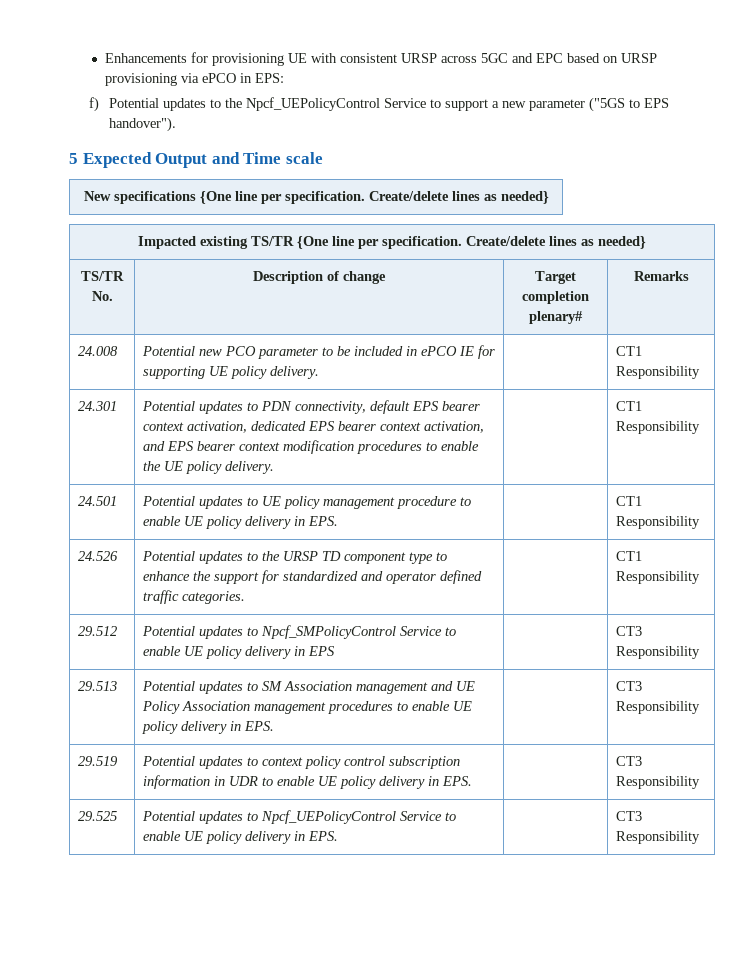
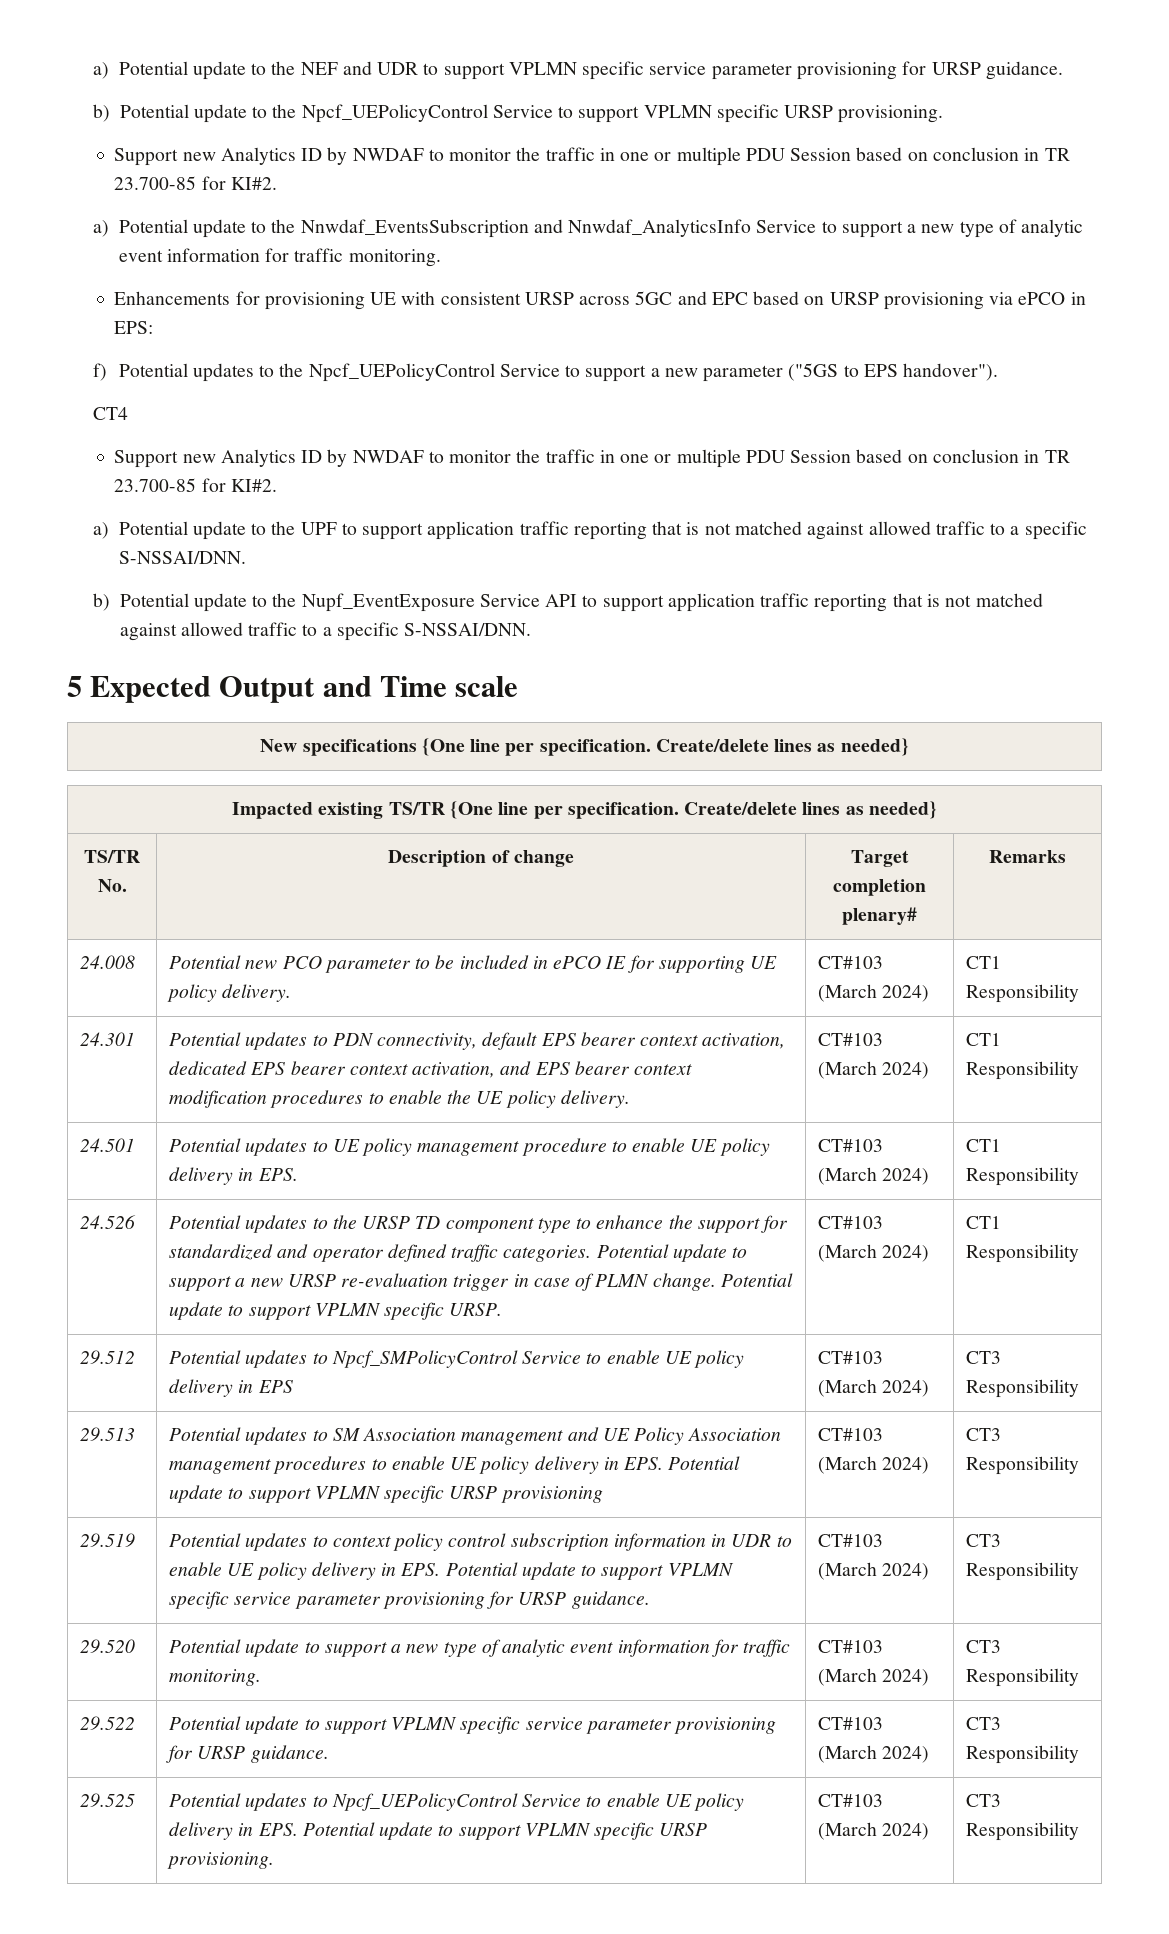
+ a) Potential update to the NEF and UDR to support VPLMN specific service parameter provisioning for URSP guidance.
+ b) Potential update to the Npcf_UEPolicyControl Service to support VPLMN specific URSP provisioning.
+ Support new Analytics ID by NWDAF to monitor the traffic in one or multiple PDU Session based on conclusion in TR 23.700-85 for KI#2.
+ a) Potential update to the Nnwdaf_EventsSubscription and Nnwdaf_AnalyticsInfo Service to support a new type of analytic event information for traffic monitoring.
+ CT4
+ Support new Analytics ID by NWDAF to monitor the traffic in one or multiple PDU Session based on conclusion in TR 23.700-85 for KI#2.
+ a) Potential update to the UPF to support application traffic reporting that is not matched against allowed traffic to a specific S-NSSAI/DNN.
+ b) Potential update to the Nupf_EventExposure Service API to support application traffic reporting that is not matched against allowed traffic to a specific S-NSSAI/DNN.
- 24.008 | Potential new PCO parameter to be included in ePCO IE for supporting UE policy delivery. | | CT1 Responsibility
+ 24.008 | Potential new PCO parameter to be included in ePCO IE for supporting UE policy delivery. | CT#103 (March 2024) | CT1 Responsibility
- 24.301 | Potential updates to PDN connectivity, default EPS bearer context activation, dedicated EPS bearer context activation, and EPS bearer context modification procedures to enable the UE policy delivery. | | CT1 Responsibility
+ 24.301 | Potential updates to PDN connectivity, default EPS bearer context activation, dedicated EPS bearer context activation, and EPS bearer context modification procedures to enable the UE policy delivery. | CT#103 (March 2024) | CT1 Responsibility
- 24.501 | Potential updates to UE policy management procedure to enable UE policy delivery in EPS. | | CT1 Responsibility
+ 24.501 | Potential updates to UE policy management procedure to enable UE policy delivery in EPS. | CT#103 (March 2024) | CT1 Responsibility
+ Potential update to support a new URSP re-evaluation trigger in case of PLMN change. Potential update to support VPLMN specific URSP. | CT#103 (March 2024)
- 29.512 | Potential updates to Npcf_SMPolicyControl Service to enable UE policy delivery in EPS | | CT3 Responsibility
+ 29.512 | Potential updates to Npcf_SMPolicyControl Service to enable UE policy delivery in EPS | CT#103 (March 2024) | CT3 Responsibility
- 29.513 | Potential updates to SM Association management and UE Policy Association management procedures to enable UE policy delivery in EPS. | | CT3 Responsibility
+ 29.513 | Potential updates to SM Association management and UE Policy Association management procedures to enable UE policy delivery in EPS. Potential update to support VPLMN specific URSP provisioning | CT#103 (March 2024) | CT3 Responsibility
- 29.519 | Potential updates to context policy control subscription information in UDR to enable UE policy delivery in EPS. | | CT3 Responsibility
+ 29.519 | Potential updates to context policy control subscription information in UDR to enable UE policy delivery in EPS. Potential update to support VPLMN specific service parameter provisioning for URSP guidance. | CT#103 (March 2024) | CT3 Responsibility
+ 29.520 | Potential update to support a new type of analytic event information for traffic monitoring. | CT#103 (March 2024) | CT3 Responsibility
+ 29.522 | Potential update to support VPLMN specific service parameter provisioning for URSP guidance. | CT#103 (March 2024) | CT3 Responsibility
- 29.525 | Potential updates to Npcf_UEPolicyControl Service to enable UE policy delivery in EPS. | | CT3 Responsibility
+ 29.525 | Potential updates to Npcf_UEPolicyControl Service to enable UE policy delivery in EPS. Potential update to support VPLMN specific URSP provisioning. | CT#103 (March 2024) | CT3 Responsibility

